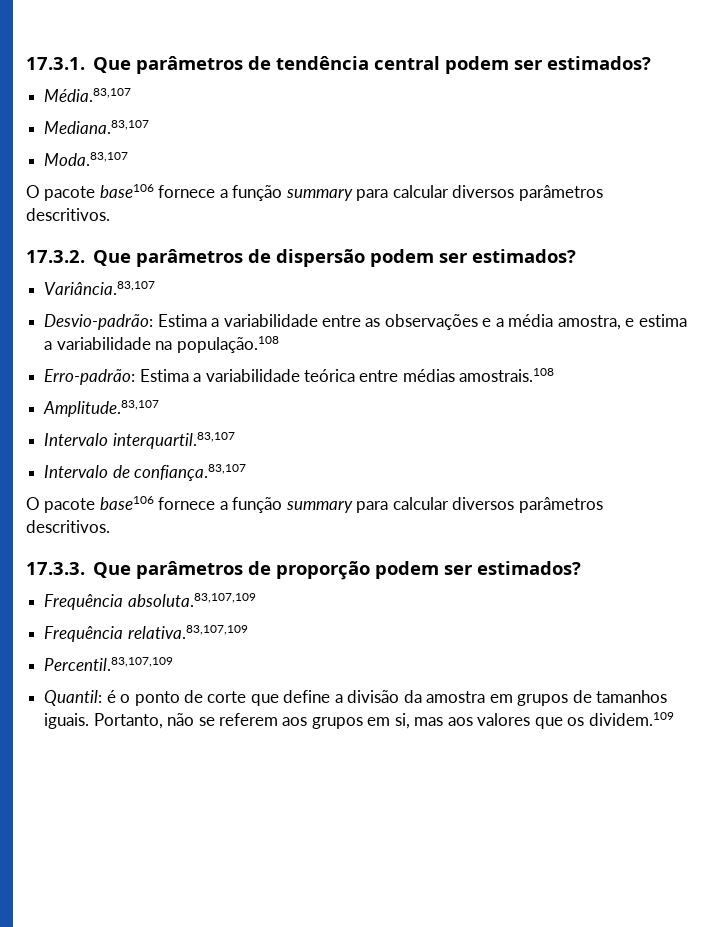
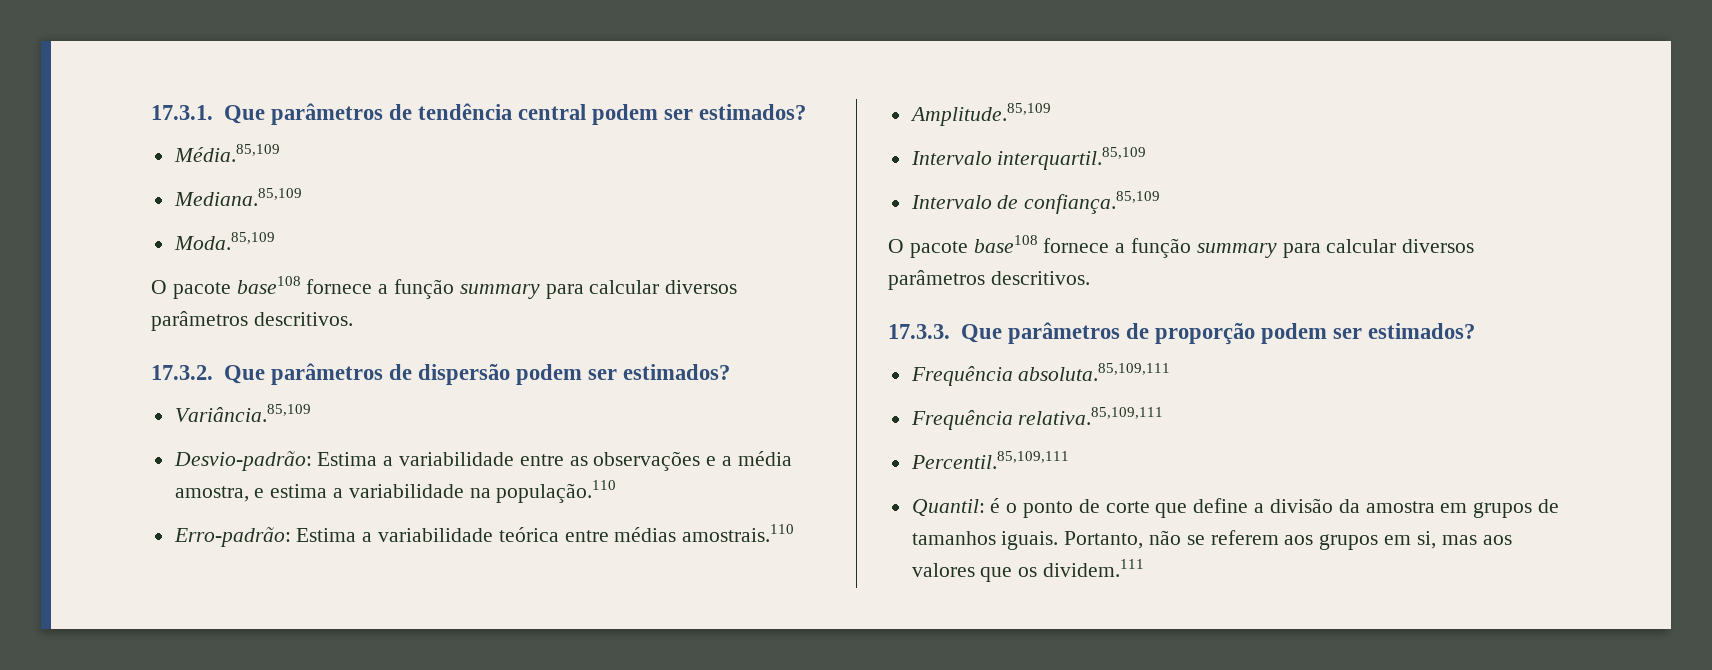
- Média.83,107
- Mediana.83,107
- Moda.83,107
- O pacote base106 fornece a função summary para calcular diversos parâmetros descritivos.
+ Média.85,109
+ Mediana.85,109
+ Moda.85,109
+ O pacote base108 fornece a função summary para calcular diversos parâmetros descritivos.
- Variância.83,107
+ Variância.85,109
- Desvio-padrão: Estima a variabilidade entre as observações e a média amostra, e estima a variabilidade na população.108
+ Desvio-padrão: Estima a variabilidade entre as observações e a média amostra, e estima a variabilidade na população.110
- Erro-padrão: Estima a variabilidade teórica entre médias amostrais.108
- Amplitude.83,107
- Intervalo interquartil.83,107
+ Erro-padrão: Estima a variabilidade teórica entre médias amostrais.110
+ Amplitude.85,109
+ Intervalo interquartil.85,109
- Intervalo de confiança.83,107
- O pacote base106 fornece a função summary para calcular diversos parâmetros descritivos.
+ Intervalo de confiança.85,109
+ O pacote base108 fornece a função summary para calcular diversos parâmetros descritivos.
- Frequência absoluta.83,107,109
- Frequência relativa.83,107,109
- Percentil.83,107,109
+ Frequência absoluta.85,109,111
+ Frequência relativa.85,109,111
+ Percentil.85,109,111
- Portanto, não se referem aos grupos em si, mas aos valores que os dividem.109
+ Portanto, não se referem aos grupos em si, mas aos valores que os dividem.111

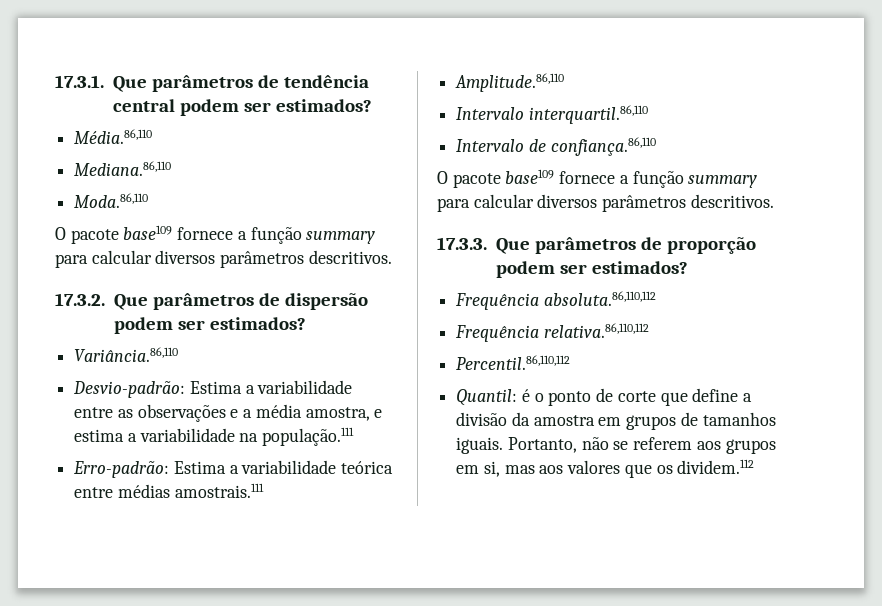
- Média.85,109
- Mediana.85,109
- Moda.85,109
- O pacote base108 fornece a função summary para calcular diversos parâmetros descritivos.
+ Média.86,110
+ Mediana.86,110
+ Moda.86,110
+ O pacote base109 fornece a função summary para calcular diversos parâmetros descritivos.
- Variância.85,109
+ Variância.86,110
- Desvio-padrão: Estima a variabilidade entre as observações e a média amostra, e estima a variabilidade na população.110
+ Desvio-padrão: Estima a variabilidade entre as observações e a média amostra, e estima a variabilidade na população.111
- Erro-padrão: Estima a variabilidade teórica entre médias amostrais.110
- Amplitude.85,109
- Intervalo interquartil.85,109
+ Erro-padrão: Estima a variabilidade teórica entre médias amostrais.111
+ Amplitude.86,110
+ Intervalo interquartil.86,110
- Intervalo de confiança.85,109
- O pacote base108 fornece a função summary para calcular diversos parâmetros descritivos.
+ Intervalo de confiança.86,110
+ O pacote base109 fornece a função summary para calcular diversos parâmetros descritivos.
- Frequência absoluta.85,109,111
- Frequência relativa.85,109,111
- Percentil.85,109,111
+ Frequência absoluta.86,110,112
+ Frequência relativa.86,110,112
+ Percentil.86,110,112
- Portanto, não se referem aos grupos em si, mas aos valores que os dividem.111
+ Portanto, não se referem aos grupos em si, mas aos valores que os dividem.112

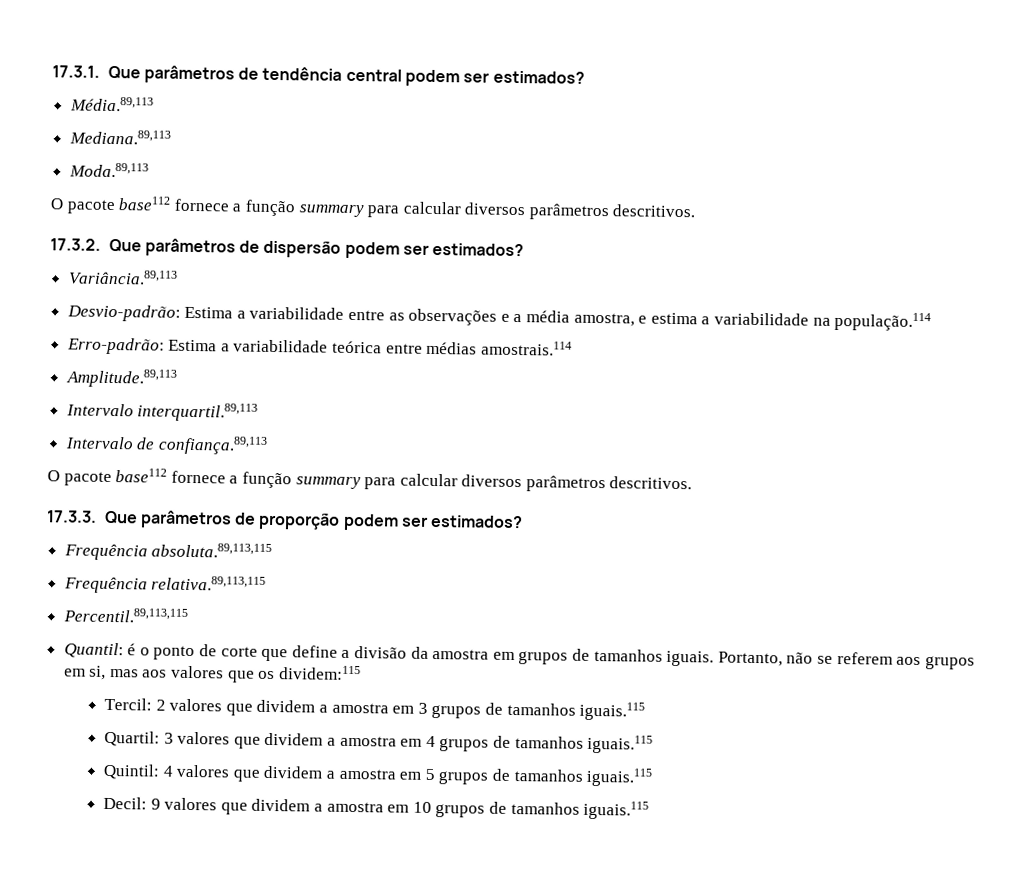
- Média.86,110
- Mediana.86,110
- Moda.86,110
- O pacote base109 fornece a função summary para calcular diversos parâmetros descritivos.
+ Média.89,113
+ Mediana.89,113
+ Moda.89,113
+ O pacote base112 fornece a função summary para calcular diversos parâmetros descritivos.
- Variância.86,110
+ Variância.89,113
- Desvio-padrão: Estima a variabilidade entre as observações e a média amostra, e estima a variabilidade na população.111
+ Desvio-padrão: Estima a variabilidade entre as observações e a média amostra, e estima a variabilidade na população.114
- Erro-padrão: Estima a variabilidade teórica entre médias amostrais.111
- Amplitude.86,110
- Intervalo interquartil.86,110
+ Erro-padrão: Estima a variabilidade teórica entre médias amostrais.114
+ Amplitude.89,113
+ Intervalo interquartil.89,113
- Intervalo de confiança.86,110
- O pacote base109 fornece a função summary para calcular diversos parâmetros descritivos.
+ Intervalo de confiança.89,113
+ O pacote base112 fornece a função summary para calcular diversos parâmetros descritivos.
- Frequência absoluta.86,110,112
- Frequência relativa.86,110,112
- Percentil.86,110,112
+ Frequência absoluta.89,113,115
+ Frequência relativa.89,113,115
+ Percentil.89,113,115
- Portanto, não se referem aos grupos em si, mas aos valores que os dividem.112
+ Portanto, não se referem aos grupos em si, mas aos valores que os dividem:115
+ Tercil: 2 valores que dividem a amostra em 3 grupos de tamanhos iguais.115
+ Quartil: 3 valores que dividem a amostra em 4 grupos de tamanhos iguais.115
+ Quintil: 4 valores que dividem a amostra em 5 grupos de tamanhos iguais.115
+ Decil: 9 valores que dividem a amostra em 10 grupos de tamanhos iguais.115

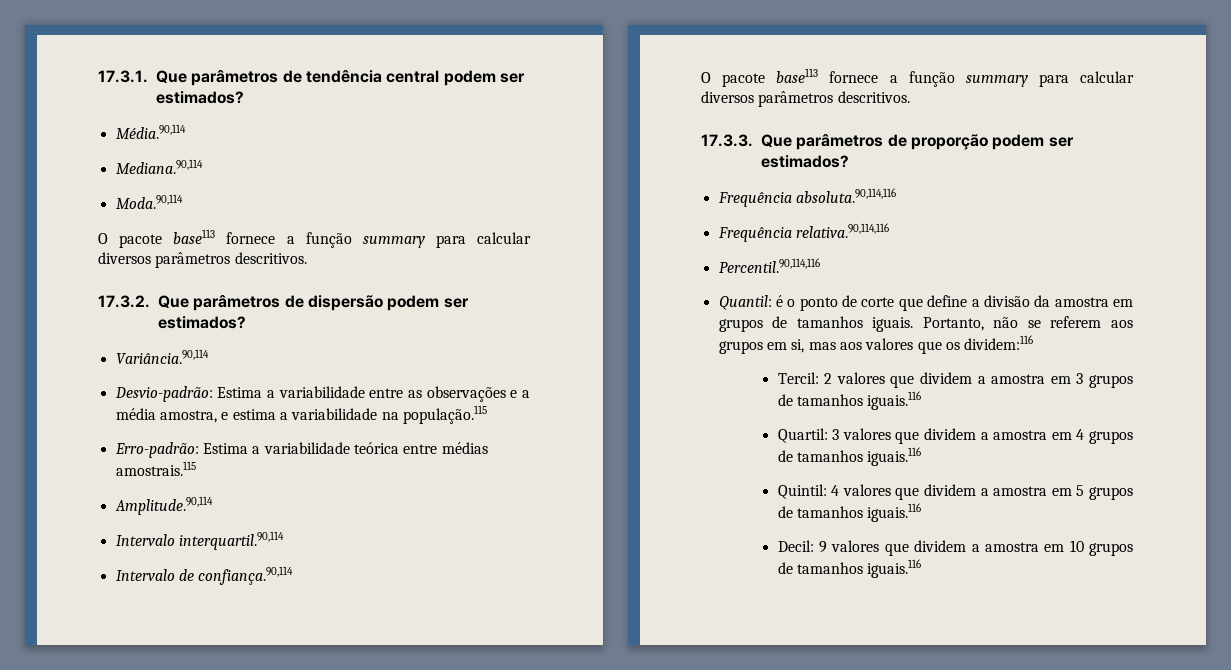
- Média.89,113
- Mediana.89,113
- Moda.89,113
- O pacote base112 fornece a função summary para calcular diversos parâmetros descritivos.
+ Média.90,114
+ Mediana.90,114
+ Moda.90,114
+ O pacote base113 fornece a função summary para calcular diversos parâmetros descritivos.
- Variância.89,113
+ Variância.90,114
- Desvio-padrão: Estima a variabilidade entre as observações e a média amostra, e estima a variabilidade na população.114
+ Desvio-padrão: Estima a variabilidade entre as observações e a média amostra, e estima a variabilidade na população.115
- Erro-padrão: Estima a variabilidade teórica entre médias amostrais.114
- Amplitude.89,113
- Intervalo interquartil.89,113
+ Erro-padrão: Estima a variabilidade teórica entre médias amostrais.115
+ Amplitude.90,114
+ Intervalo interquartil.90,114
- Intervalo de confiança.89,113
- O pacote base112 fornece a função summary para calcular diversos parâmetros descritivos.
+ Intervalo de confiança.90,114
+ O pacote base113 fornece a função summary para calcular diversos parâmetros descritivos.
- Frequência absoluta.89,113,115
- Frequência relativa.89,113,115
- Percentil.89,113,115
+ Frequência absoluta.90,114,116
+ Frequência relativa.90,114,116
+ Percentil.90,114,116
- Portanto, não se referem aos grupos em si, mas aos valores que os dividem:115
+ Portanto, não se referem aos grupos em si, mas aos valores que os dividem:116
- Tercil: 2 valores que dividem a amostra em 3 grupos de tamanhos iguais.115
+ Tercil: 2 valores que dividem a amostra em 3 grupos de tamanhos iguais.116
- Quartil: 3 valores que dividem a amostra em 4 grupos de tamanhos iguais.115
+ Quartil: 3 valores que dividem a amostra em 4 grupos de tamanhos iguais.116
- Quintil: 4 valores que dividem a amostra em 5 grupos de tamanhos iguais.115
+ Quintil: 4 valores que dividem a amostra em 5 grupos de tamanhos iguais.116
- Decil: 9 valores que dividem a amostra em 10 grupos de tamanhos iguais.115
+ Decil: 9 valores que dividem a amostra em 10 grupos de tamanhos iguais.116

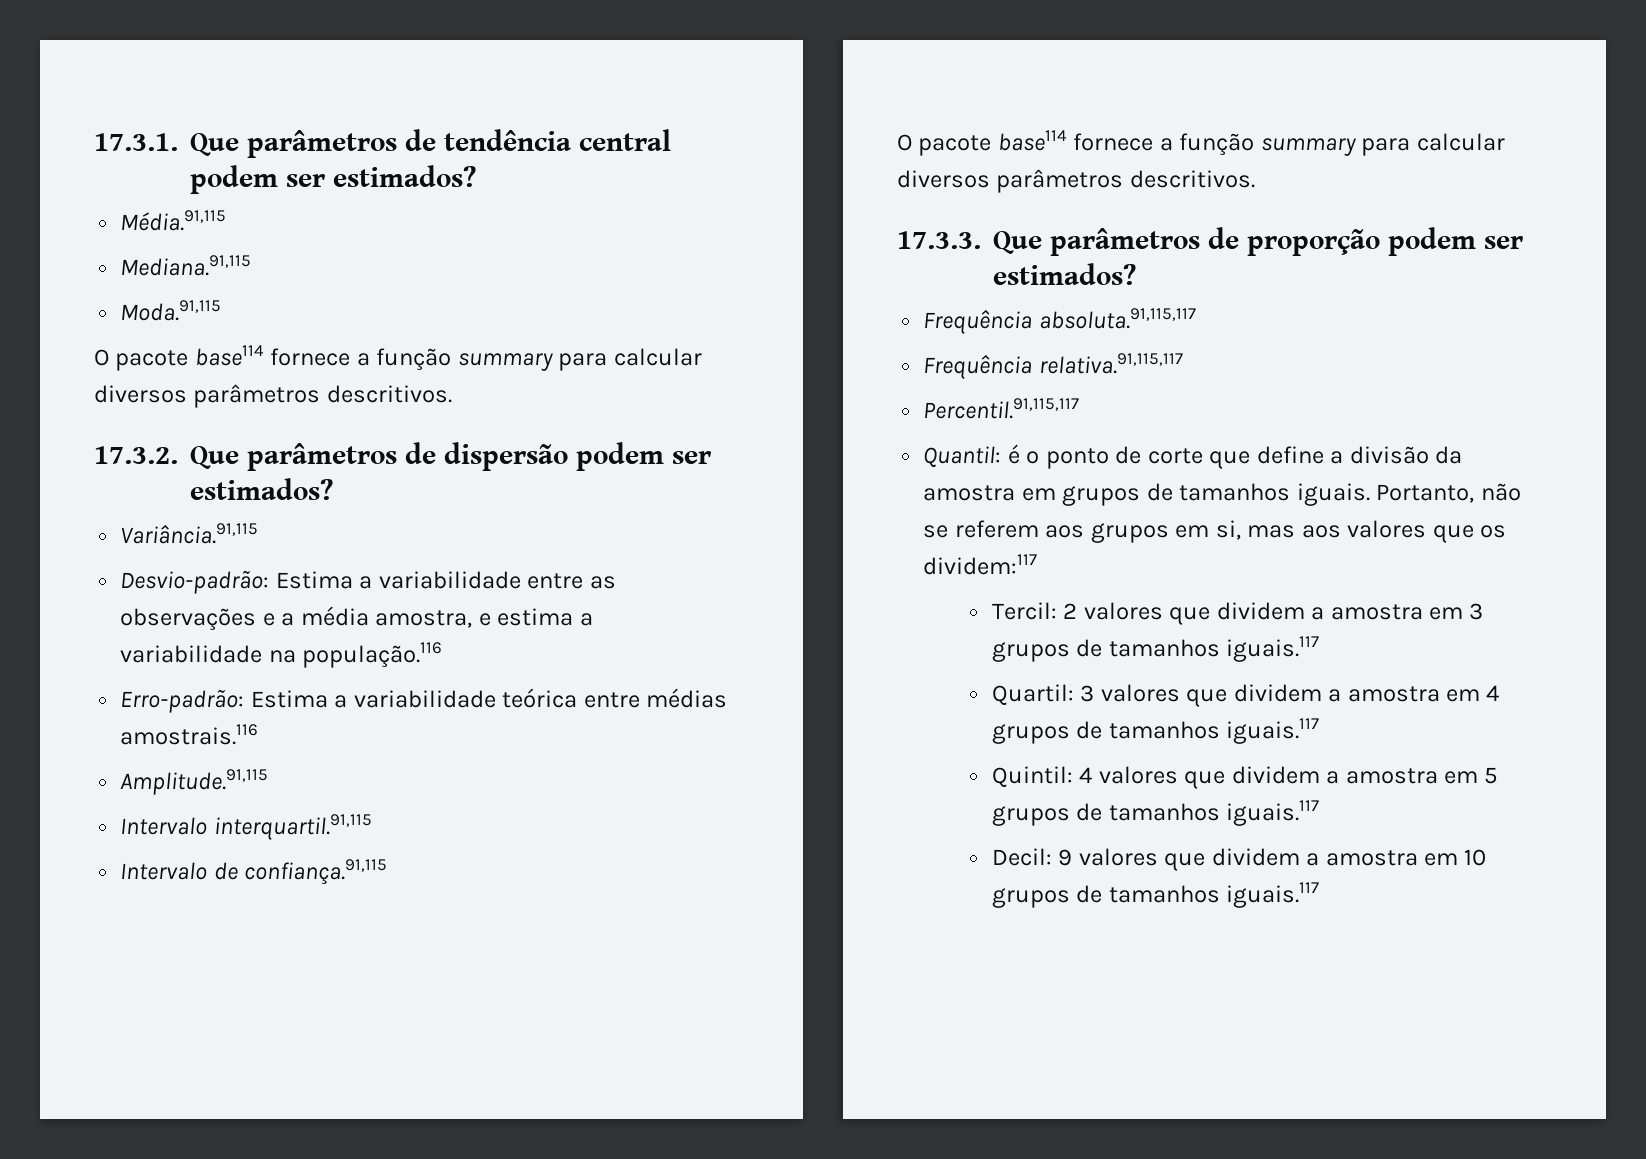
- Média.90,114
- Mediana.90,114
- Moda.90,114
- O pacote base113 fornece a função summary para calcular diversos parâmetros descritivos.
+ Média.91,115
+ Mediana.91,115
+ Moda.91,115
+ O pacote base114 fornece a função summary para calcular diversos parâmetros descritivos.
- Variância.90,114
+ Variância.91,115
- Desvio-padrão: Estima a variabilidade entre as observações e a média amostra, e estima a variabilidade na população.115
+ Desvio-padrão: Estima a variabilidade entre as observações e a média amostra, e estima a variabilidade na população.116
- Erro-padrão: Estima a variabilidade teórica entre médias amostrais.115
- Amplitude.90,114
- Intervalo interquartil.90,114
+ Erro-padrão: Estima a variabilidade teórica entre médias amostrais.116
+ Amplitude.91,115
+ Intervalo interquartil.91,115
- Intervalo de confiança.90,114
- O pacote base113 fornece a função summary para calcular diversos parâmetros descritivos.
+ Intervalo de confiança.91,115
+ O pacote base114 fornece a função summary para calcular diversos parâmetros descritivos.
- Frequência absoluta.90,114,116
- Frequência relativa.90,114,116
- Percentil.90,114,116
+ Frequência absoluta.91,115,117
+ Frequência relativa.91,115,117
+ Percentil.91,115,117
- Portanto, não se referem aos grupos em si, mas aos valores que os dividem:116
+ Portanto, não se referem aos grupos em si, mas aos valores que os dividem:117
- Tercil: 2 valores que dividem a amostra em 3 grupos de tamanhos iguais.116
+ Tercil: 2 valores que dividem a amostra em 3 grupos de tamanhos iguais.117
- Quartil: 3 valores que dividem a amostra em 4 grupos de tamanhos iguais.116
+ Quartil: 3 valores que dividem a amostra em 4 grupos de tamanhos iguais.117
- Quintil: 4 valores que dividem a amostra em 5 grupos de tamanhos iguais.116
+ Quintil: 4 valores que dividem a amostra em 5 grupos de tamanhos iguais.117
- Decil: 9 valores que dividem a amostra em 10 grupos de tamanhos iguais.116
+ Decil: 9 valores que dividem a amostra em 10 grupos de tamanhos iguais.117

